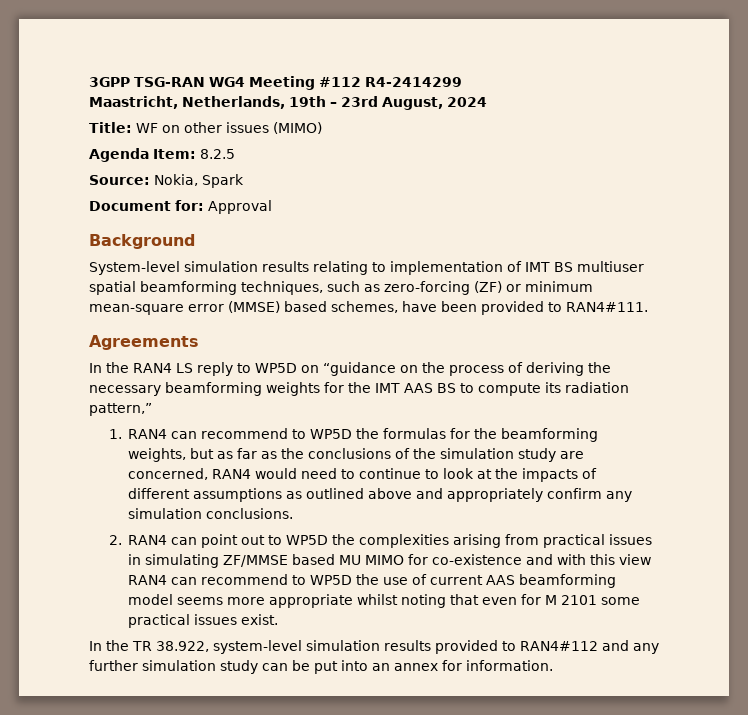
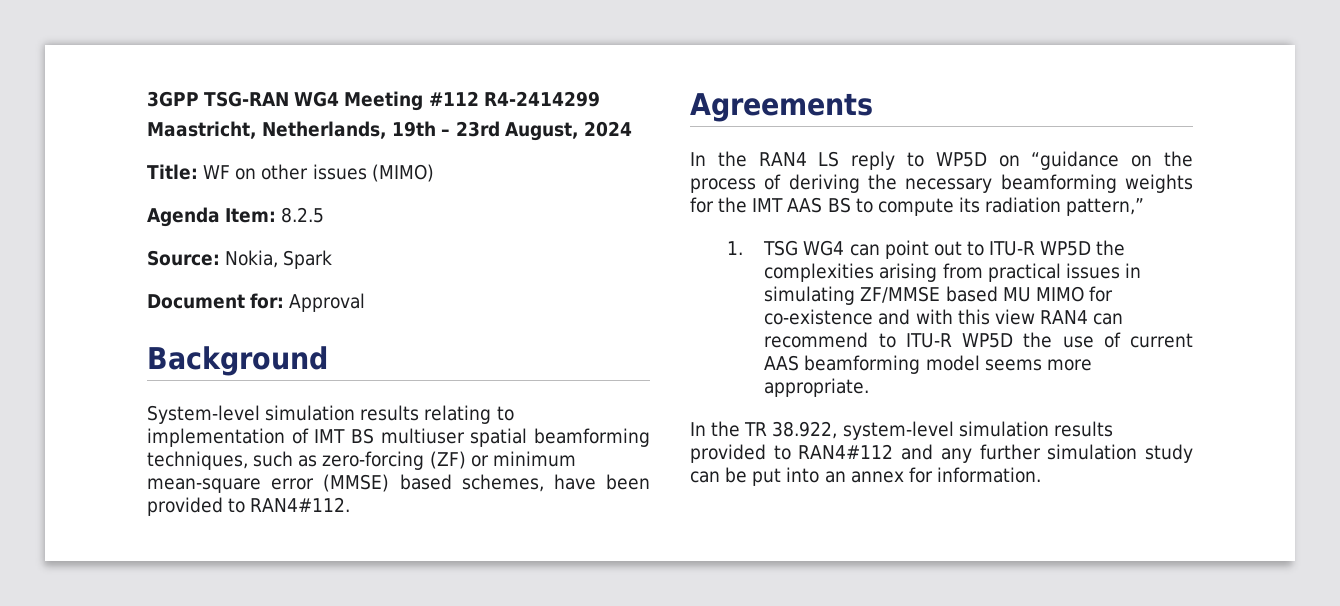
- System-level simulation results relating to implementation of IMT BS multiuser spatial beamforming techniques, such as zero-forcing (ZF) or minimum mean-square error (MMSE) based schemes, have been provided to RAN4#111.
+ System-level simulation results relating to implementation of IMT BS multiuser spatial beamforming techniques, such as zero-forcing (ZF) or minimum mean-square error (MMSE) based schemes, have been provided to RAN4#112.
- 1. RAN4 can recommend to WP5D the formulas for the beamforming weights, but as far as the conclusions of the simulation study are concerned, RAN4 would need to continue to look at the impacts of different assumptions as outlined above and appropriately confirm any simulation conclusions.
- 2. RAN4 can point out to WP5D the complexities arising from practical issues in simulating ZF/MMSE based MU MIMO for co-existence and with this view RAN4 can recommend to WP5D the use of current AAS beamforming model seems more appropriate whilst noting that even for M 2101 some practical issues exist.
+ 1. TSG WG4 can point out to ITU-R WP5D the complexities arising from practical issues in simulating ZF/MMSE based MU MIMO for co-existence and with this view RAN4 can recommend to ITU-R WP5D the use of current AAS beamforming model seems more appropriate.

